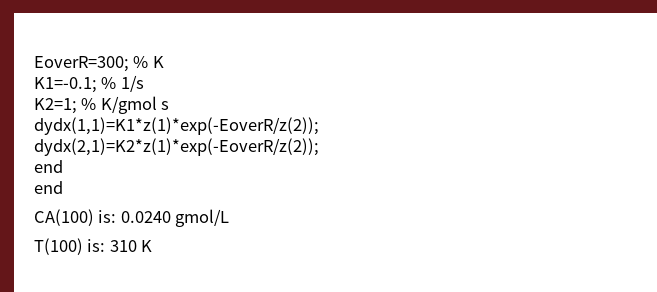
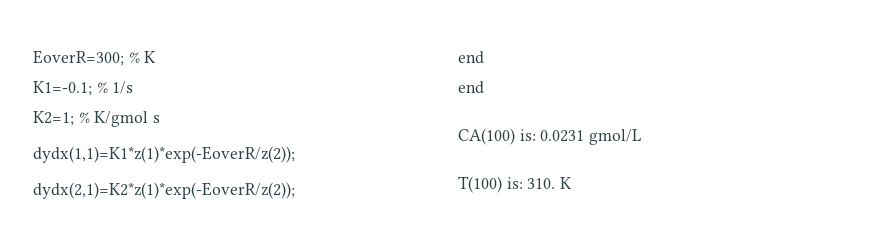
- CA(100) is: 0.0240 gmol/L
+ CA(100) is: 0.0231 gmol/L
- T(100) is: 310 K
+ T(100) is: 310. K

